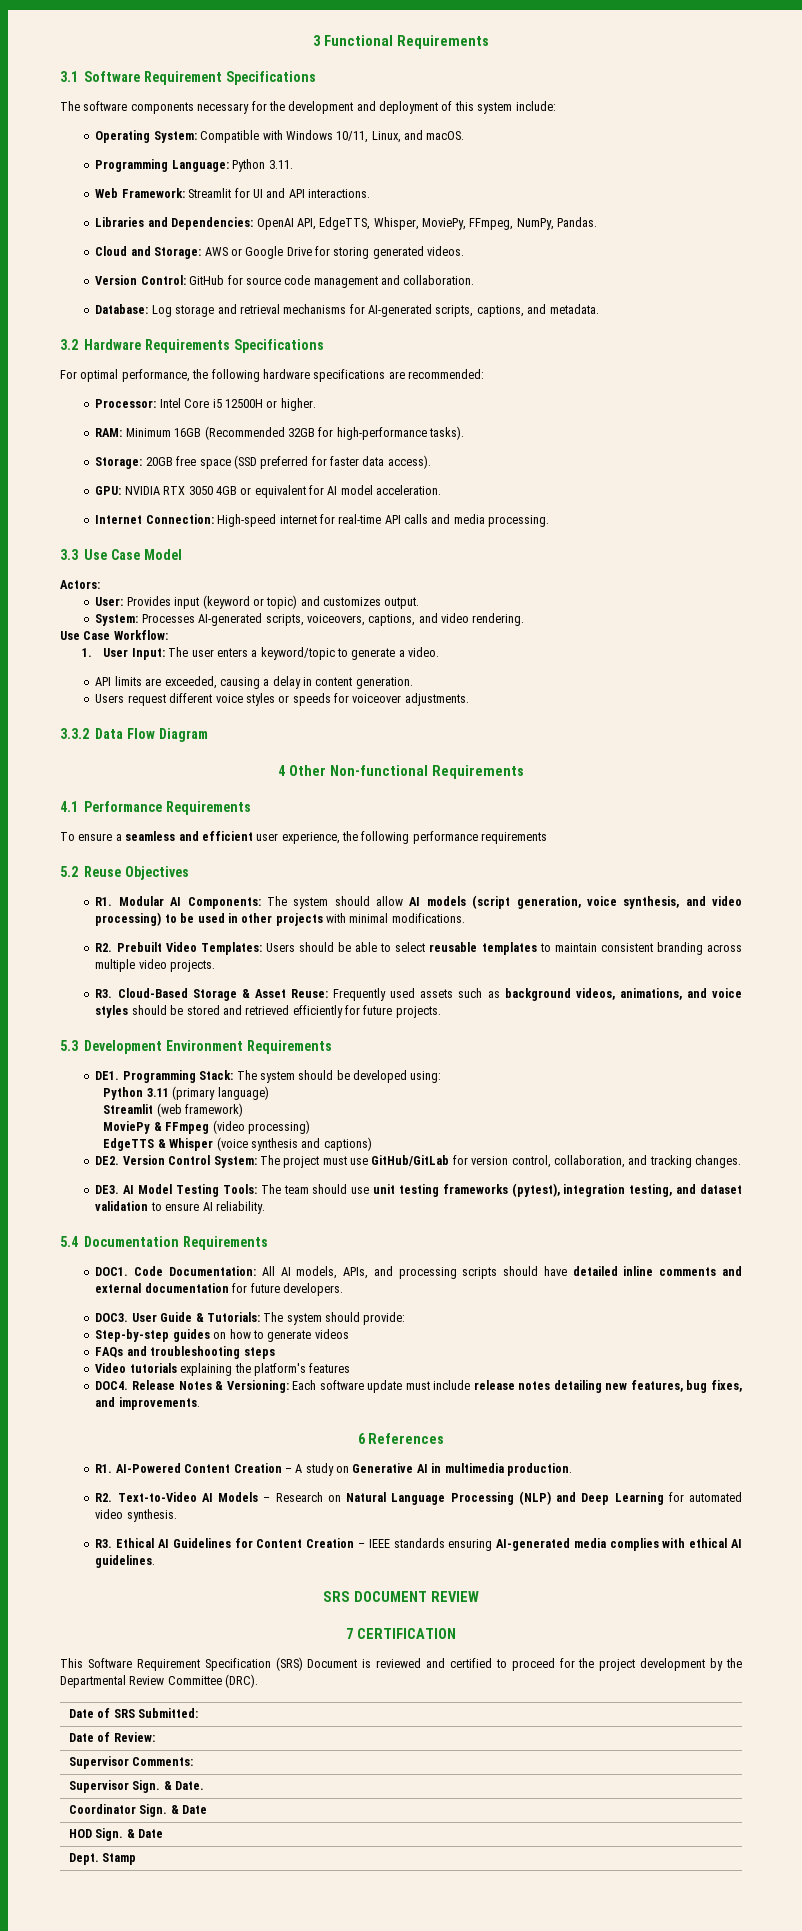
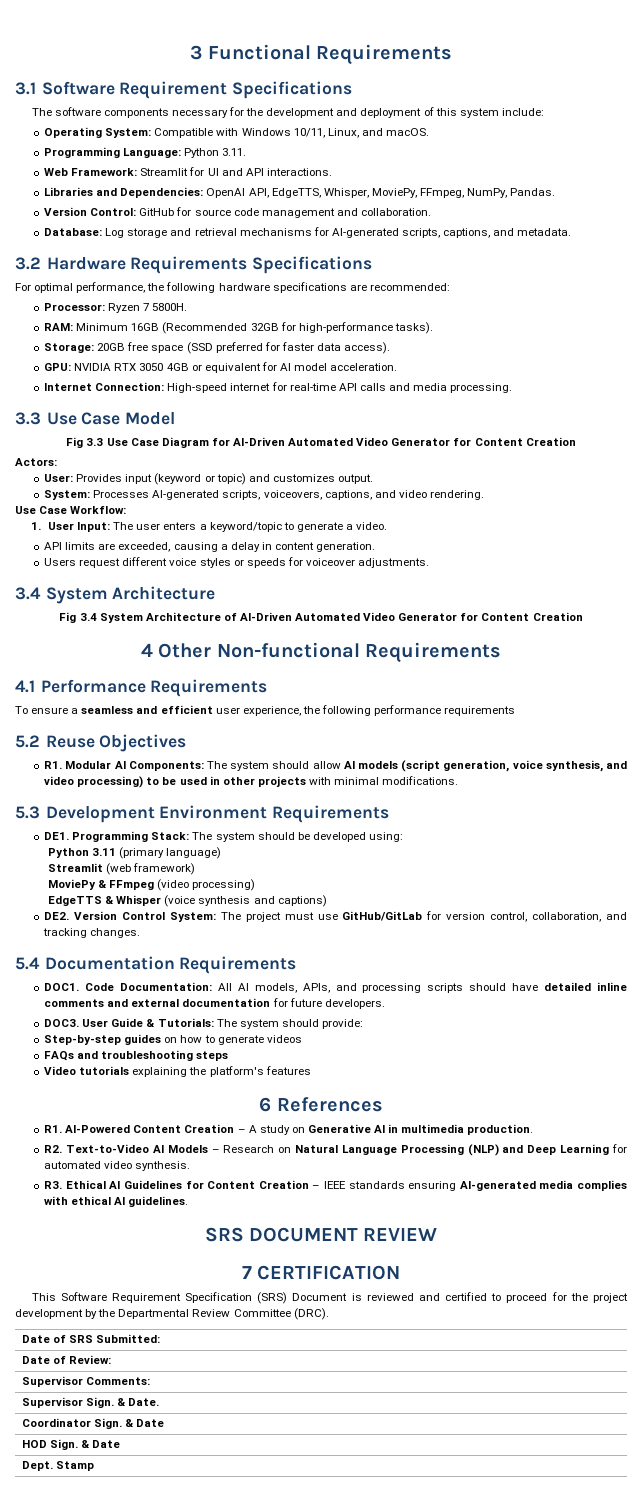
- Cloud and Storage: AWS or Google Drive for storing generated videos.
- Processor: Intel Core i5 12500H or higher.
+ Processor: Ryzen 7 5800H.
+ Fig 3.3 Use Case Diagram for AI-Driven Automated Video Generator for Content Creation
  Users request different voice styles or speeds for voiceover adjustments.
- 3.3.2 Data Flow Diagram
+ 3.4 System Architecture
+ Fig 3.4 System Architecture of AI-Driven Automated Video Generator for Content Creation
- R2. Prebuilt Video Templates: Users should be able to select reusable templates to maintain consistent branding across multiple video projects.
- R3. Cloud-Based Storage & Asset Reuse: Frequently used assets such as background videos, animations, and voice styles should be stored and retrieved efficiently for future projects.
- DE3. AI Model Testing Tools: The team should use unit testing frameworks (pytest), integration testing, and dataset validation to ensure AI reliability.
- DOC4. Release Notes & Versioning: Each software update must include release notes detailing new features, bug fixes, and improvements.

